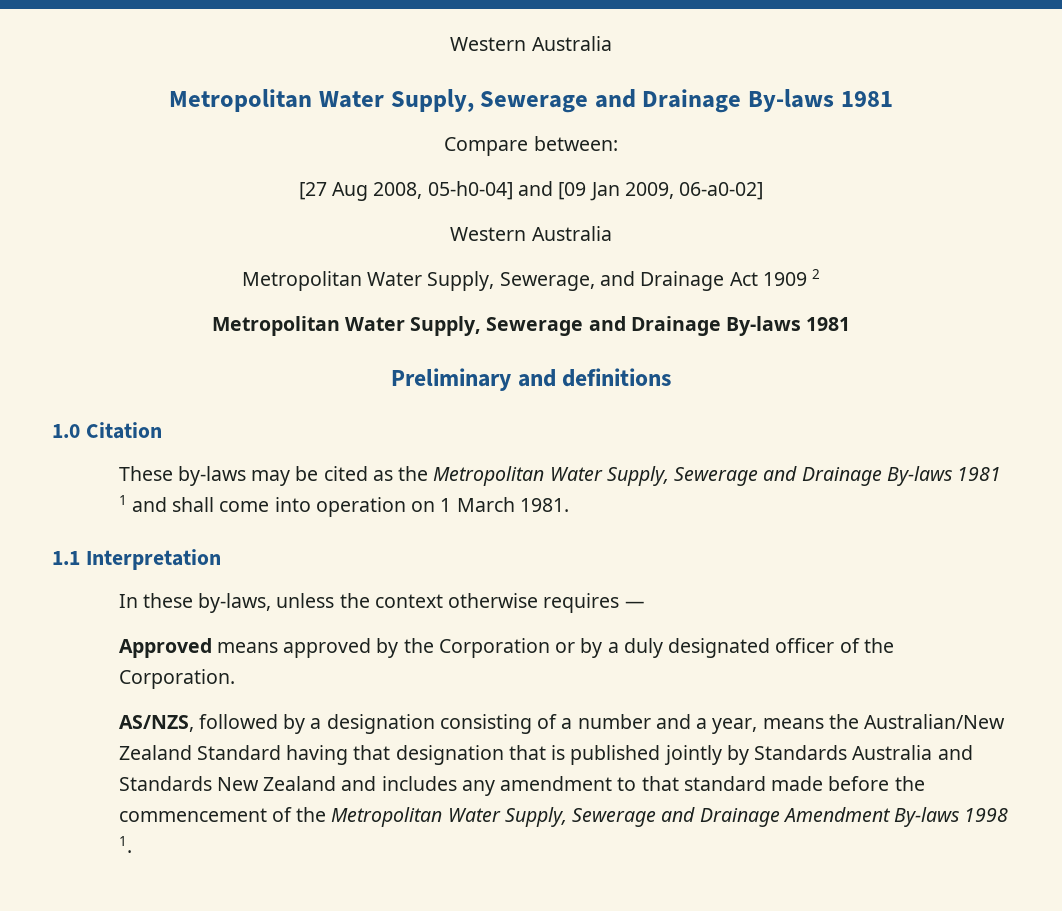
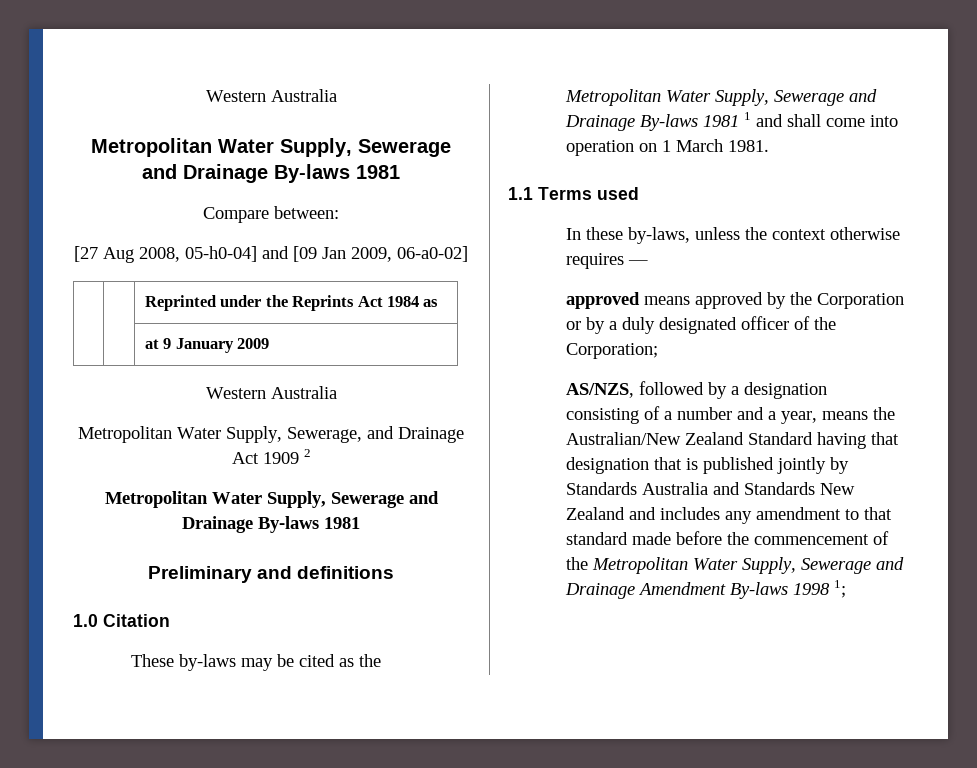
+ | | Reprinted under the Reprints Act 1984 as
+ | | at 9 January 2009
- 1.1 Interpretation
+ 1.1 Terms used
- Approved means approved by the Corporation or by a duly designated officer of the Corporation.
+ approved means approved by the Corporation or by a duly designated officer of the Corporation;
- AS/NZS, followed by a designation consisting of a number and a year, means the Australian/New Zealand Standard having that designation that is published jointly by Standards Australia and Standards New Zealand and includes any amendment to that standard made before the commencement of the Metropolitan Water Supply, Sewerage and Drainage Amendment By-laws 1998 1.
+ AS/NZS, followed by a designation consisting of a number and a year, means the Australian/New Zealand Standard having that designation that is published jointly by Standards Australia and Standards New Zealand and includes any amendment to that standard made before the commencement of the Metropolitan Water Supply, Sewerage and Drainage Amendment By-laws 1998 1;

